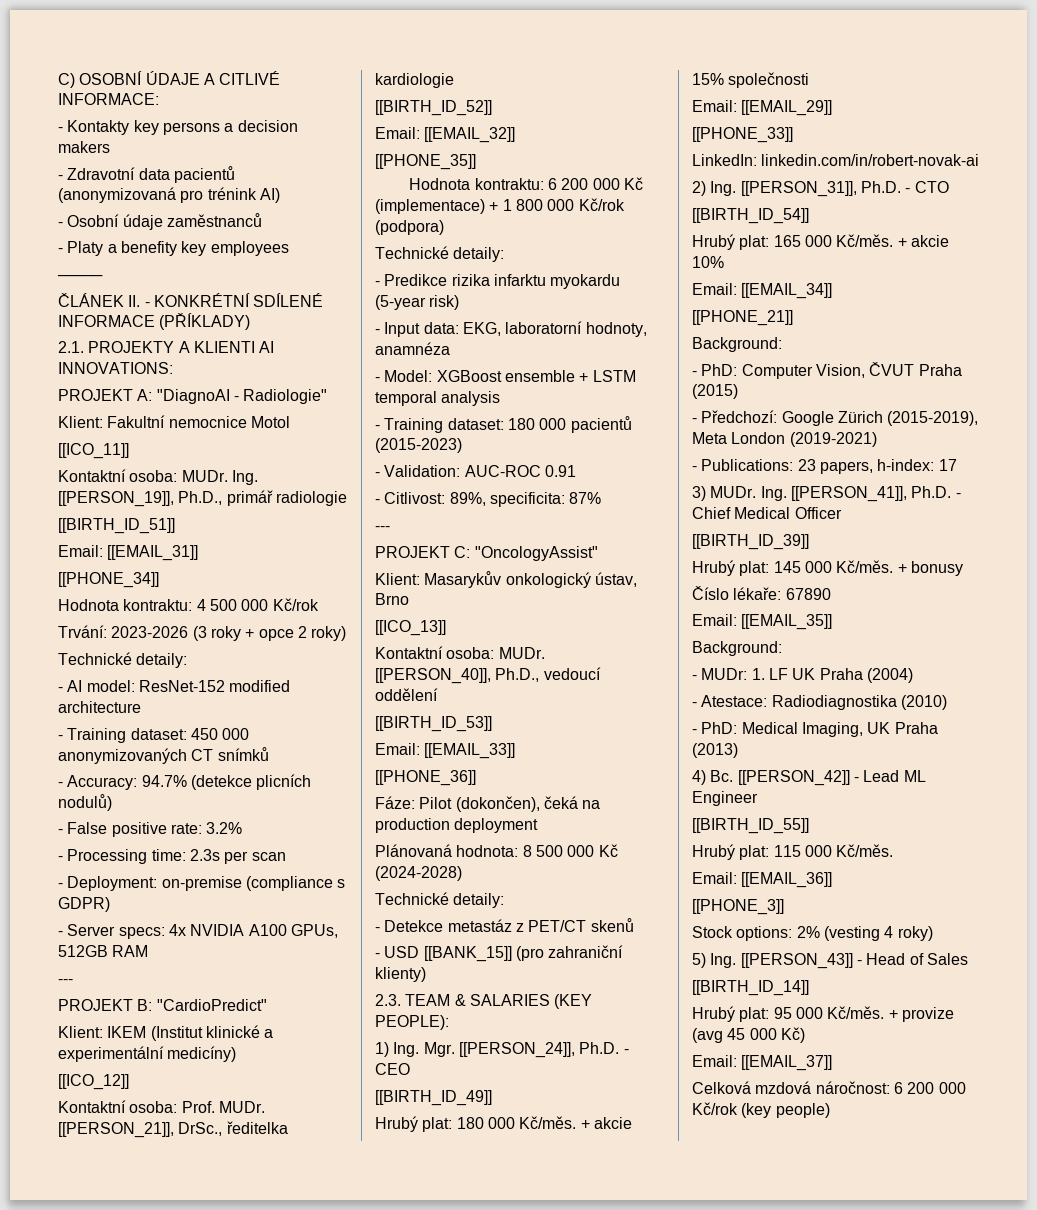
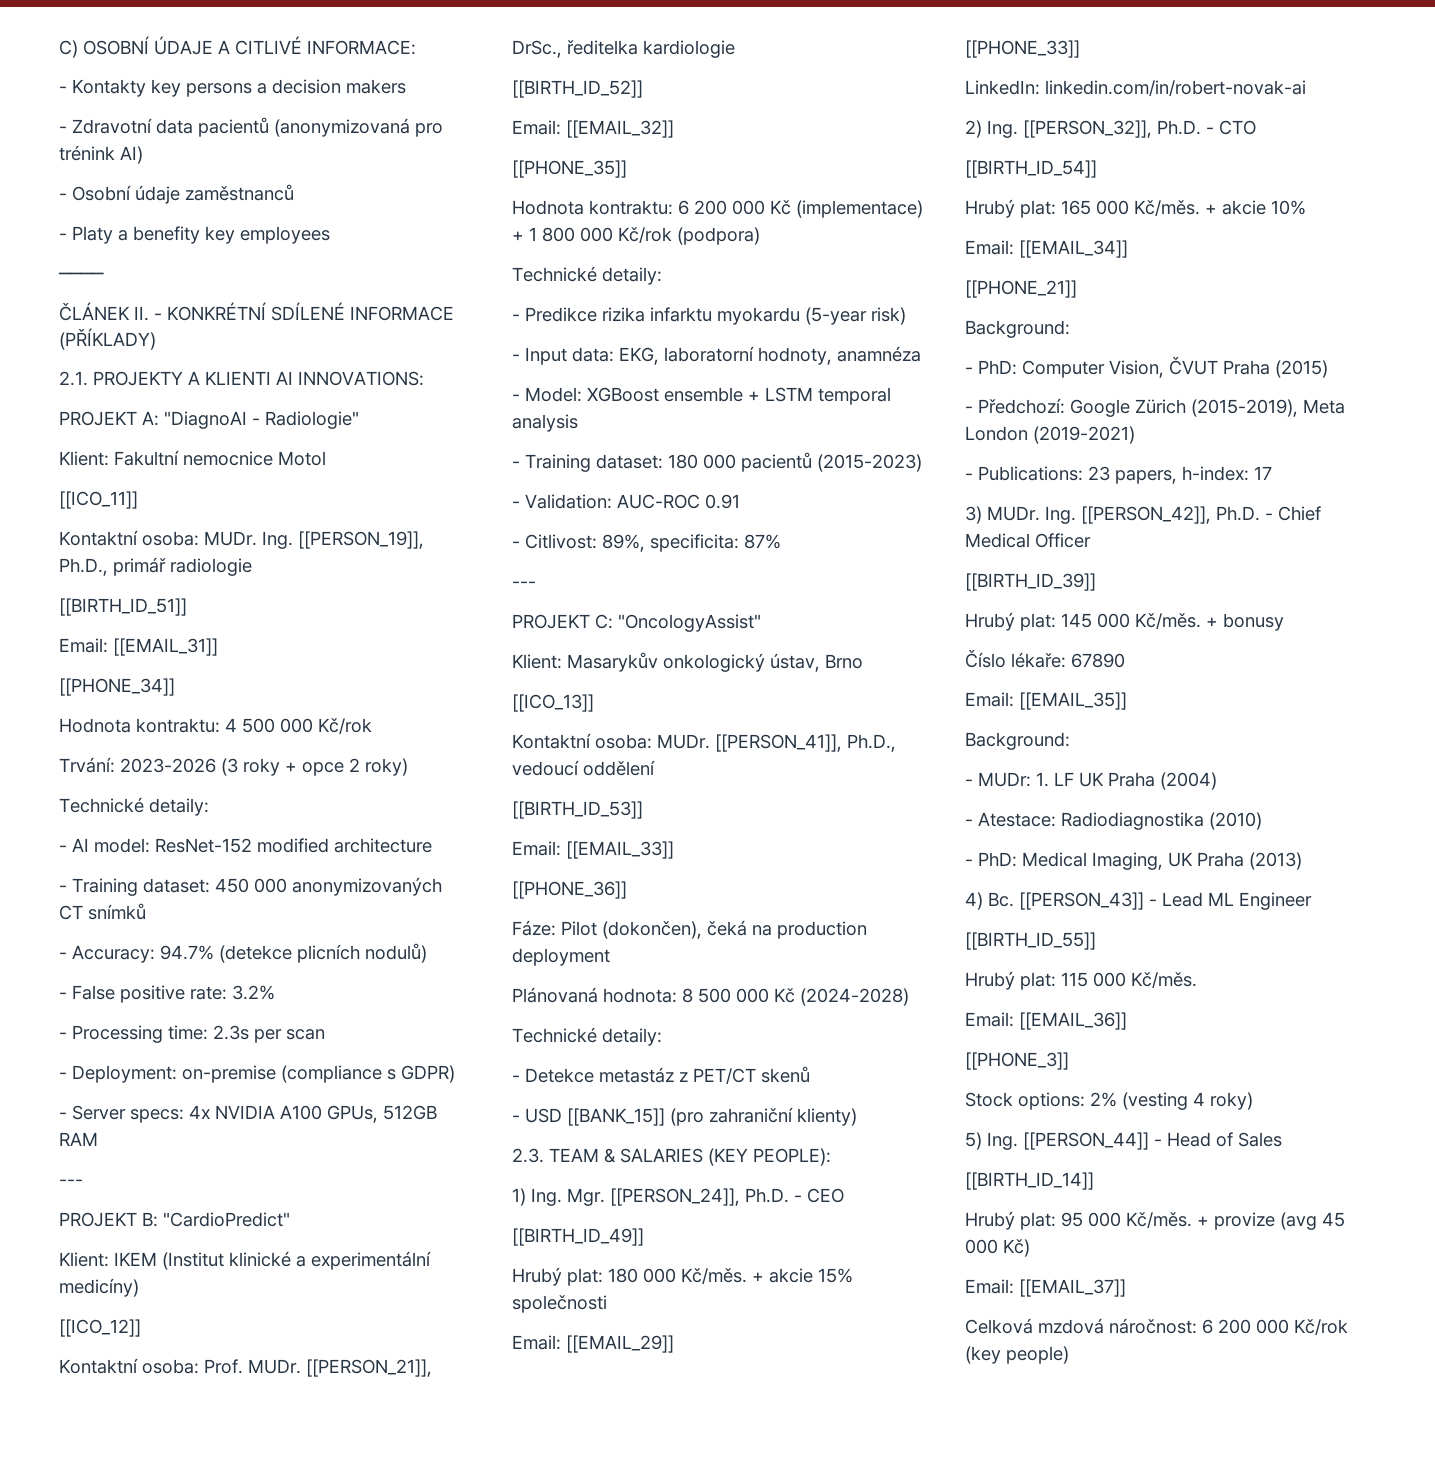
- [[PERSON_40]], Ph.D., vedoucí oddělení
+ [[PERSON_41]], Ph.D., vedoucí oddělení
- 2) Ing. [[PERSON_31]], Ph.D. - CTO
+ 2) Ing. [[PERSON_32]], Ph.D. - CTO
- Ing. [[PERSON_41]], Ph.D. - Chief Medical Officer
+ Ing. [[PERSON_42]], Ph.D. - Chief Medical Officer
- 4) Bc. [[PERSON_42]] - Lead ML Engineer
+ 4) Bc. [[PERSON_43]] - Lead ML Engineer
- 5) Ing. [[PERSON_43]] - Head of Sales
+ 5) Ing. [[PERSON_44]] - Head of Sales

